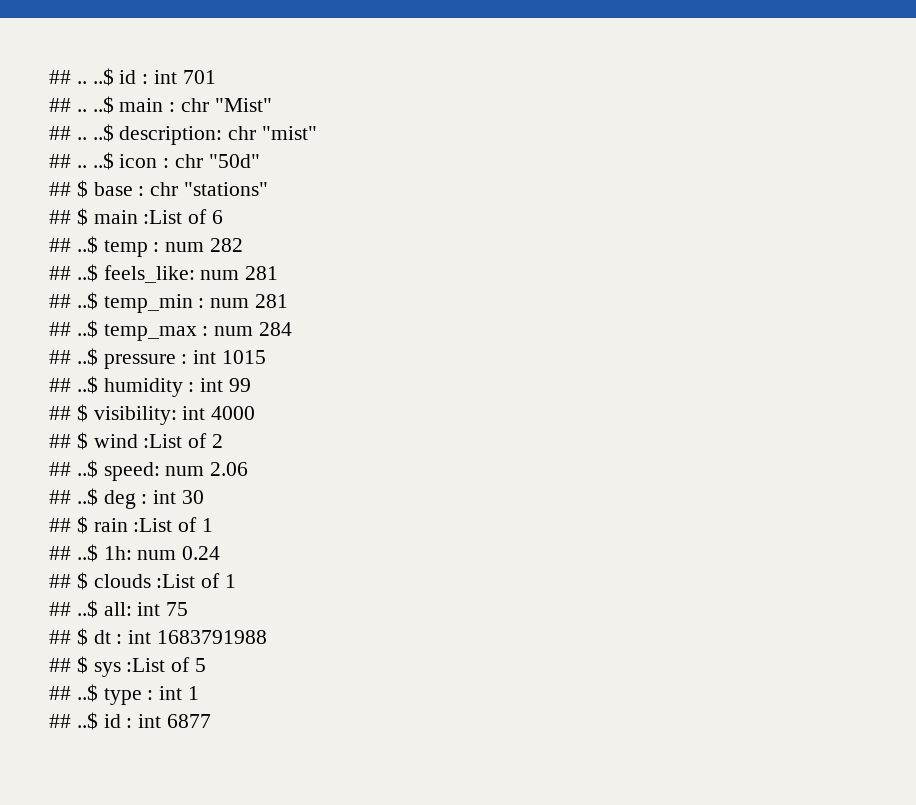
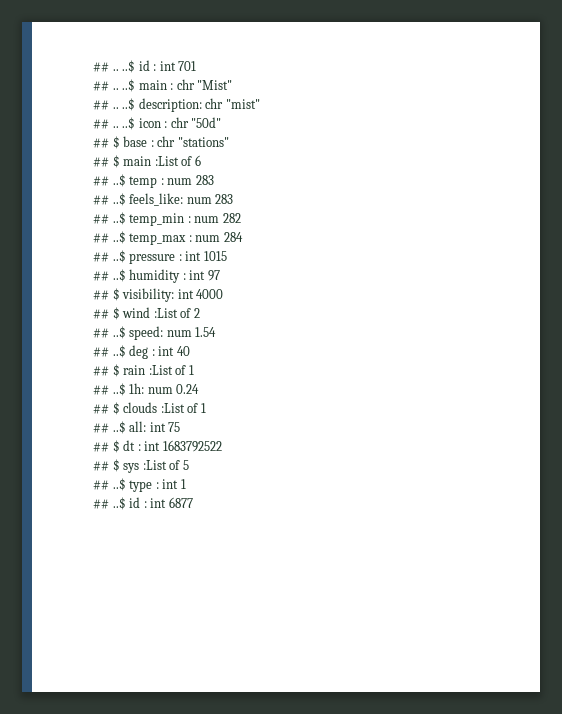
- ## ..$ temp : num 282
+ ## ..$ temp : num 283
- ## ..$ feels_like: num 281
+ ## ..$ feels_like: num 283
- ## ..$ temp_min : num 281
+ ## ..$ temp_min : num 282
- ## ..$ humidity : int 99
+ ## ..$ humidity : int 97
- ## ..$ speed: num 2.06
+ ## ..$ speed: num 1.54
- ## ..$ deg : int 30
+ ## ..$ deg : int 40
- ## $ dt : int 1683791988
+ ## $ dt : int 1683792522

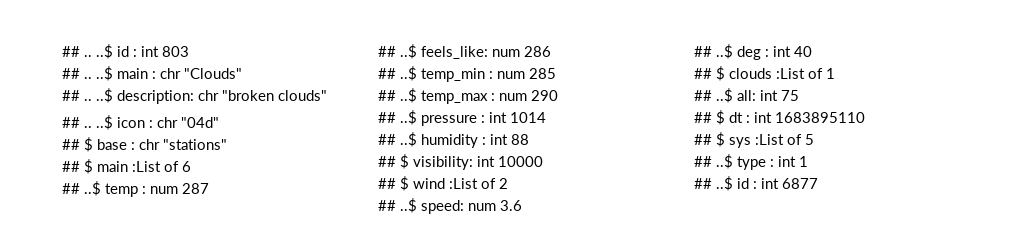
- ## .. ..$ id : int 701
+ ## .. ..$ id : int 803
- ## .. ..$ main : chr "Mist"
+ ## .. ..$ main : chr "Clouds"
- ## .. ..$ description: chr "mist"
+ ## .. ..$ description: chr "broken clouds"
- ## .. ..$ icon : chr "50d"
+ ## .. ..$ icon : chr "04d"
- ## ..$ temp : num 283
+ ## ..$ temp : num 287
- ## ..$ feels_like: num 283
+ ## ..$ feels_like: num 286
- ## ..$ temp_min : num 282
+ ## ..$ temp_min : num 285
- ## ..$ temp_max : num 284
+ ## ..$ temp_max : num 290
- ## ..$ pressure : int 1015
+ ## ..$ pressure : int 1014
- ## ..$ humidity : int 97
+ ## ..$ humidity : int 88
- ## $ visibility: int 4000
+ ## $ visibility: int 10000
- ## ..$ speed: num 1.54
+ ## ..$ speed: num 3.6
- ## $ rain :List of 1
- ## ..$ 1h: num 0.24
- ## $ dt : int 1683792522
+ ## $ dt : int 1683895110

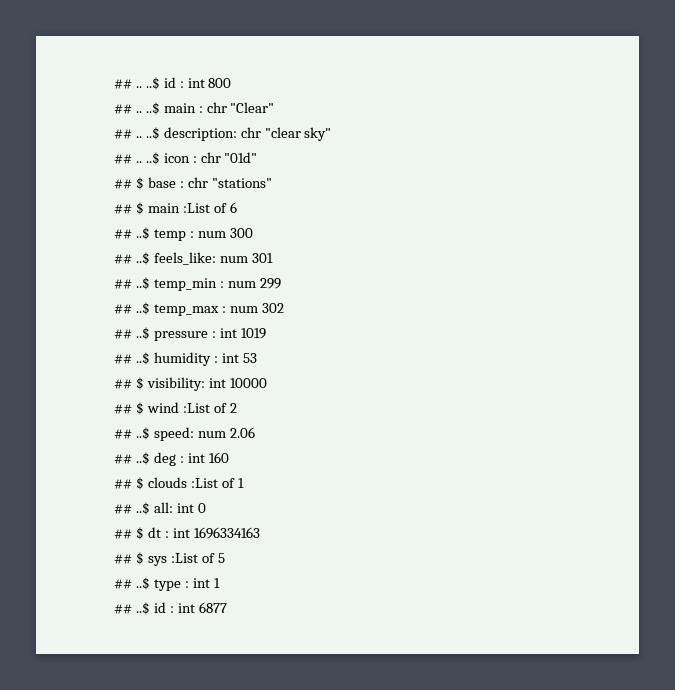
- ## .. ..$ id : int 803
+ ## .. ..$ id : int 800
- ## .. ..$ main : chr "Clouds"
+ ## .. ..$ main : chr "Clear"
- ## .. ..$ description: chr "broken clouds"
+ ## .. ..$ description: chr "clear sky"
- ## .. ..$ icon : chr "04d"
+ ## .. ..$ icon : chr "01d"
- ## ..$ temp : num 287
+ ## ..$ temp : num 300
- ## ..$ feels_like: num 286
+ ## ..$ feels_like: num 301
- ## ..$ temp_min : num 285
+ ## ..$ temp_min : num 299
- ## ..$ temp_max : num 290
+ ## ..$ temp_max : num 302
- ## ..$ pressure : int 1014
+ ## ..$ pressure : int 1019
- ## ..$ humidity : int 88
+ ## ..$ humidity : int 53
- ## ..$ speed: num 3.6
+ ## ..$ speed: num 2.06
- ## ..$ deg : int 40
+ ## ..$ deg : int 160
- ## ..$ all: int 75
+ ## ..$ all: int 0
- ## $ dt : int 1683895110
+ ## $ dt : int 1696334163

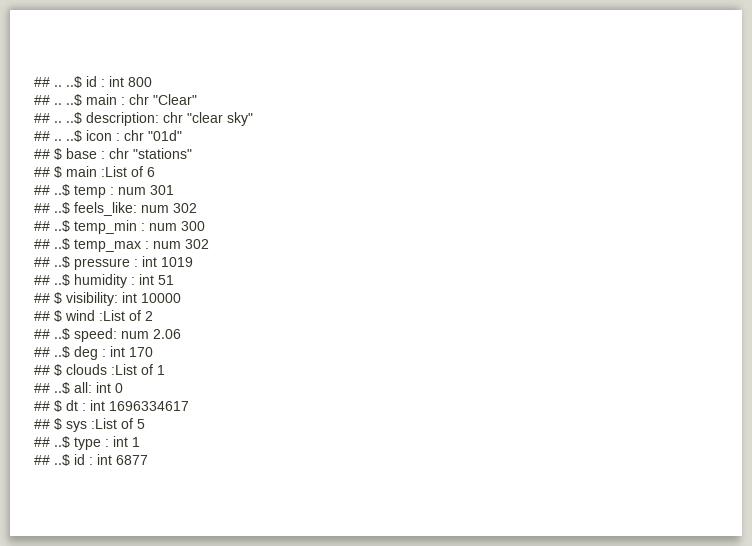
- ## ..$ temp : num 300
+ ## ..$ temp : num 301
- ## ..$ feels_like: num 301
+ ## ..$ feels_like: num 302
- ## ..$ temp_min : num 299
+ ## ..$ temp_min : num 300
- ## ..$ humidity : int 53
+ ## ..$ humidity : int 51
- ## ..$ deg : int 160
+ ## ..$ deg : int 170
- ## $ dt : int 1696334163
+ ## $ dt : int 1696334617

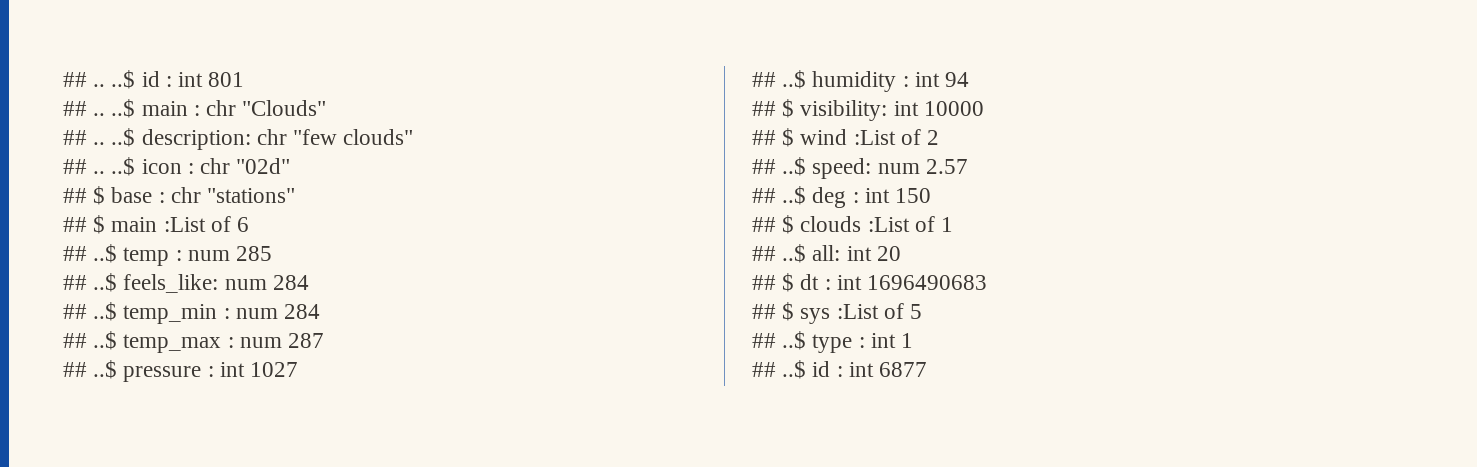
- ## .. ..$ id : int 800
+ ## .. ..$ id : int 801
- ## .. ..$ main : chr "Clear"
+ ## .. ..$ main : chr "Clouds"
- ## .. ..$ description: chr "clear sky"
+ ## .. ..$ description: chr "few clouds"
- ## .. ..$ icon : chr "01d"
+ ## .. ..$ icon : chr "02d"
- ## ..$ temp : num 301
+ ## ..$ temp : num 285
- ## ..$ feels_like: num 302
+ ## ..$ feels_like: num 284
- ## ..$ temp_min : num 300
+ ## ..$ temp_min : num 284
- ## ..$ temp_max : num 302
+ ## ..$ temp_max : num 287
- ## ..$ pressure : int 1019
+ ## ..$ pressure : int 1027
- ## ..$ humidity : int 51
+ ## ..$ humidity : int 94
- ## ..$ speed: num 2.06
+ ## ..$ speed: num 2.57
- ## ..$ deg : int 170
+ ## ..$ deg : int 150
- ## ..$ all: int 0
+ ## ..$ all: int 20
- ## $ dt : int 1696334617
+ ## $ dt : int 1696490683

